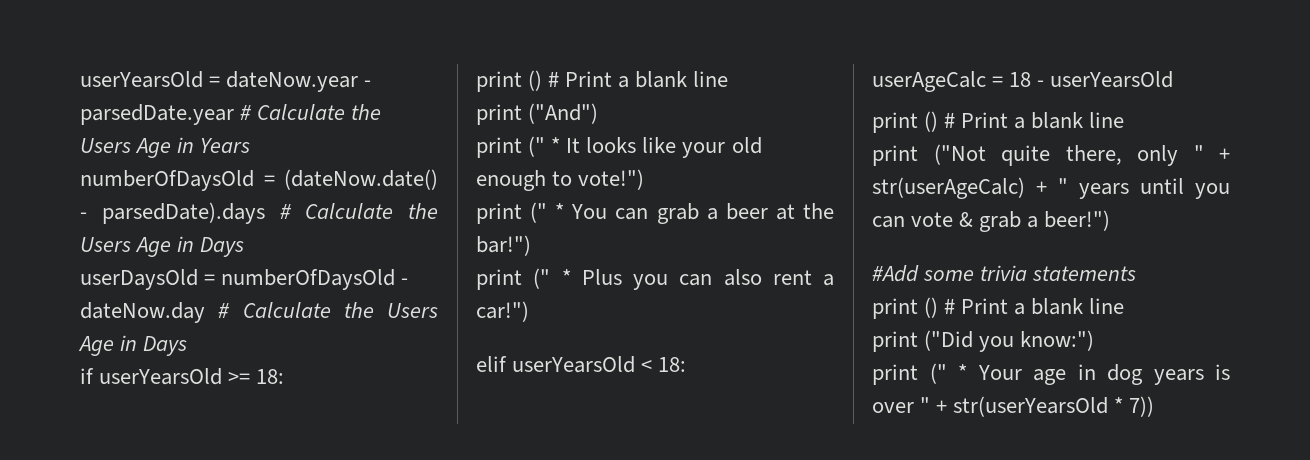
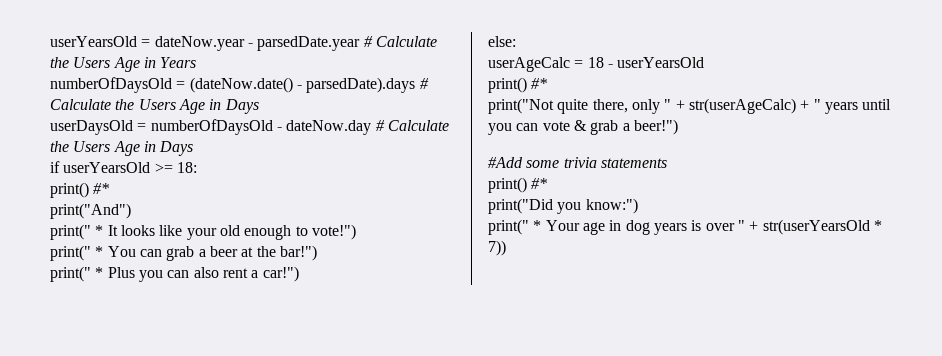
  if userYearsOld >= 18:
- print () # Print a blank line
- print ("And")
- print (" * It looks like your old enough to vote!")
+ print() #*
+ print("And")
+ print(" * It looks like your old enough to vote!")
- print (" * You can grab a beer at the bar!")
+ print(" * You can grab a beer at the bar!")
- print (" * Plus you can also rent a car!")
+ print(" * Plus you can also rent a car!")
- elif userYearsOld < 18:
+ else:
  userAgeCalc = 18 - userYearsOld
- print () # Print a blank line
- print ("Not quite there, only " + str(userAgeCalc) + " years until you can vote & grab a beer!")
+ print() #*
+ print("Not quite there, only " + str(userAgeCalc) + " years until you can vote & grab a beer!")
  #Add some trivia statements
- print () # Print a blank line
- print ("Did you know:")
+ print() #*
+ print("Did you know:")
- print (" * Your age in dog years is over " + str(userYearsOld * 7))
+ print(" * Your age in dog years is over " + str(userYearsOld * 7))

